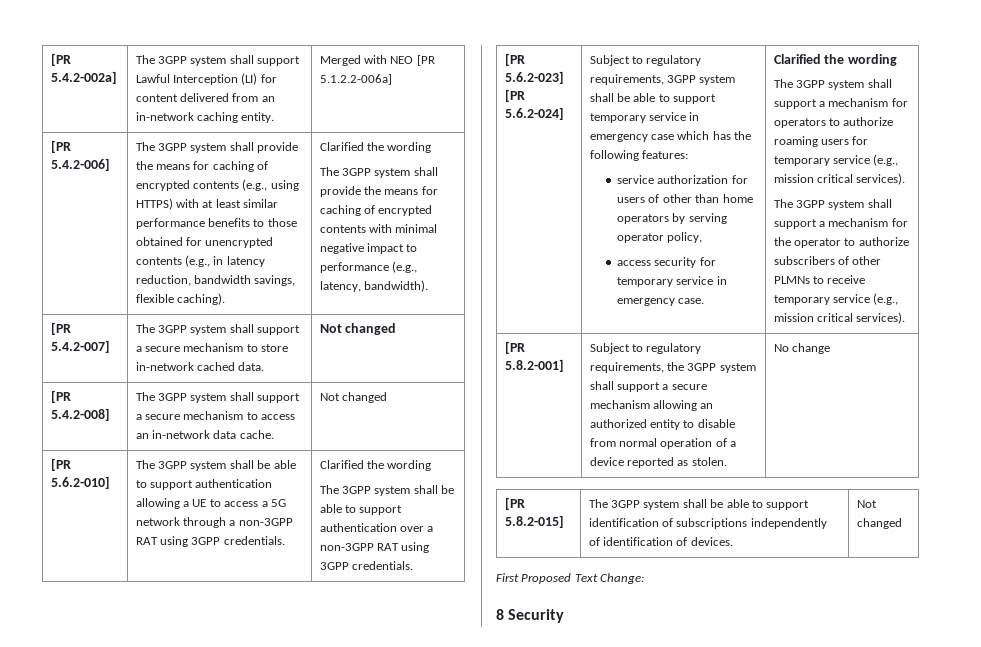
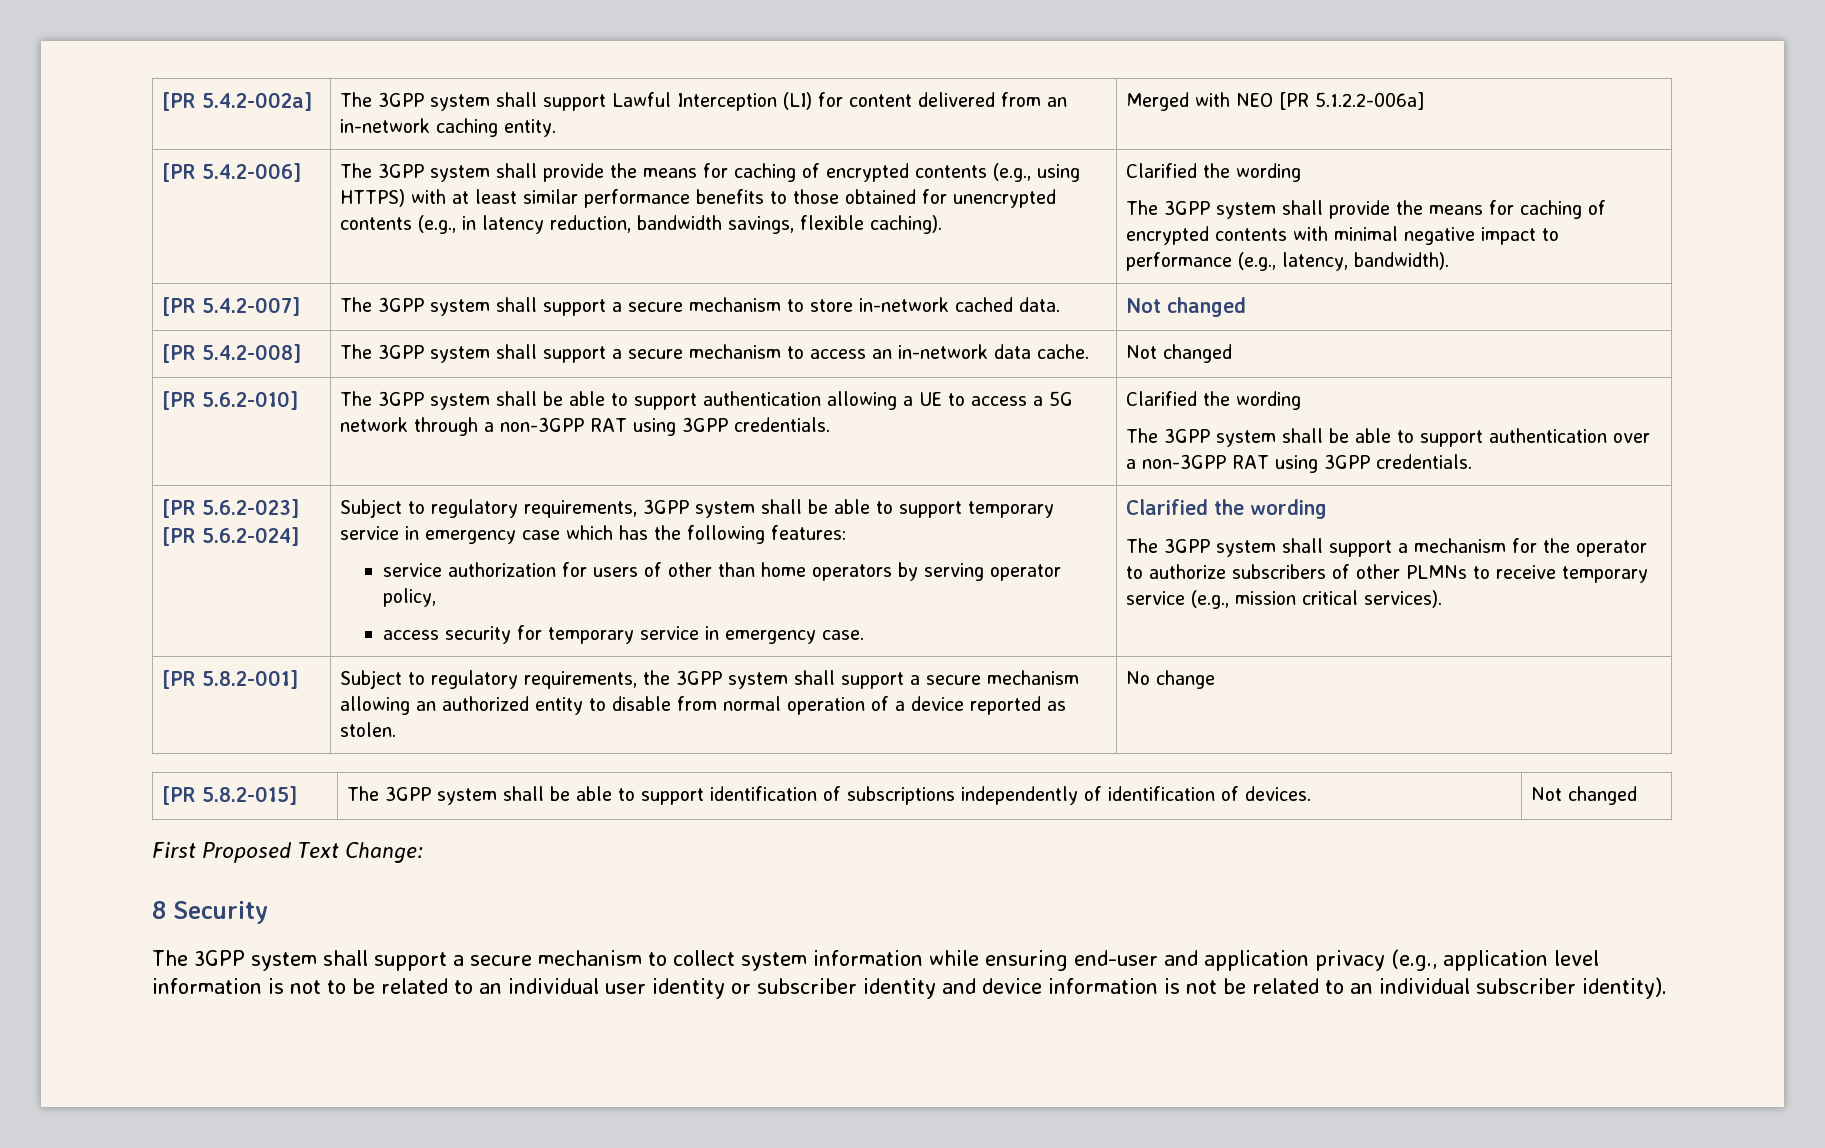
- The 3GPP system shall support a mechanism for operators to authorize roaming users for temporary service (e.g., mission critical services).
+ The 3GPP system shall support a secure mechanism to collect system information while ensuring end-user and application privacy (e.g., application level information is not to be related to an individual user identity or subscriber identity and device information is not be related to an individual subscriber identity).

